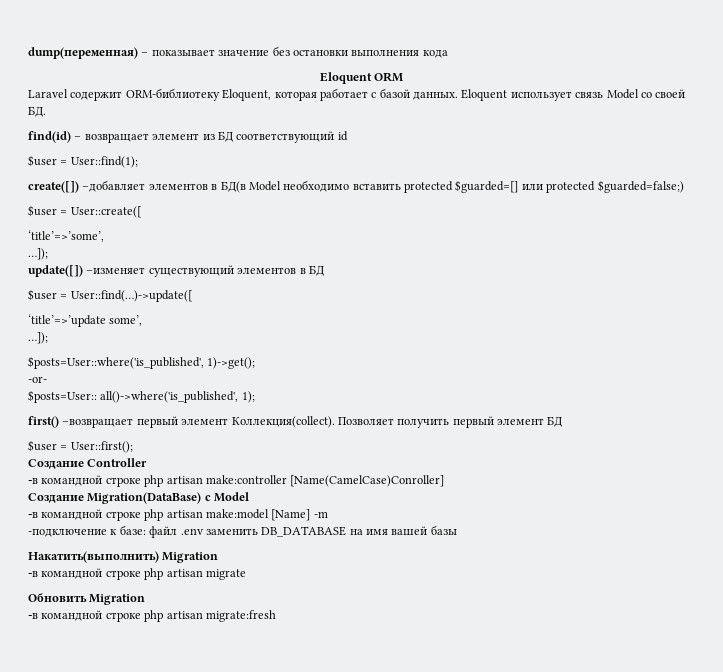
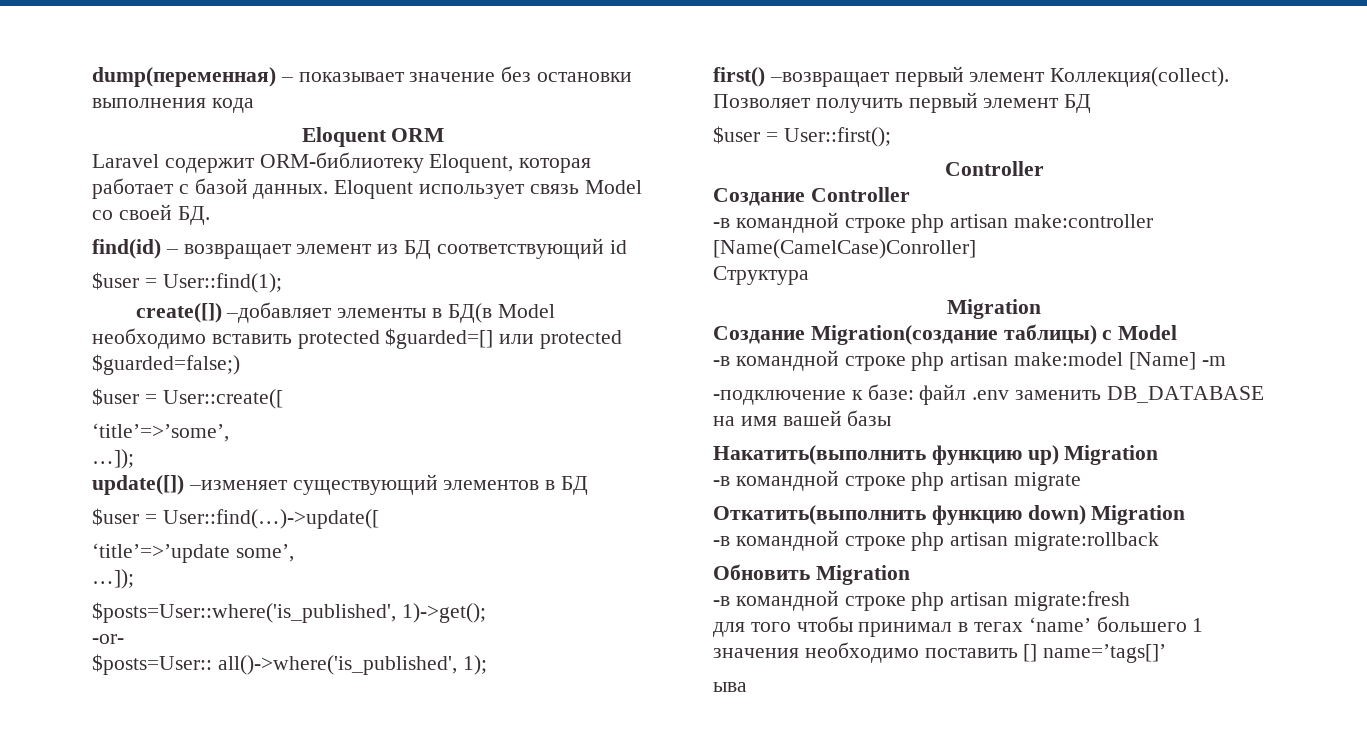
- create([]) –добавляет элементов в БД(в Model необходимо вставить protected $guarded=[] или protected $guarded=false;)
+ create([]) –добавляет элементы в БД(в Model необходимо вставить protected $guarded=[] или protected $guarded=false;)
  $user = User::first();
+ Controller
- Создание Migration(DataBase) c Model
+ Структура
+ Migration
+ Создание Migration(создание таблицы) c Model
- Накатить(выполнить) Migration
+ Накатить(выполнить функцию up) Migration
+ Oткатить(выполнить функцию down) Migration
+ -в командной строке php artisan migrate:rollback
+ для того чтобы принимал в тегах ‘name’ большего 1 значения необходимо поставить [] name=’tags[]’
+ ыва

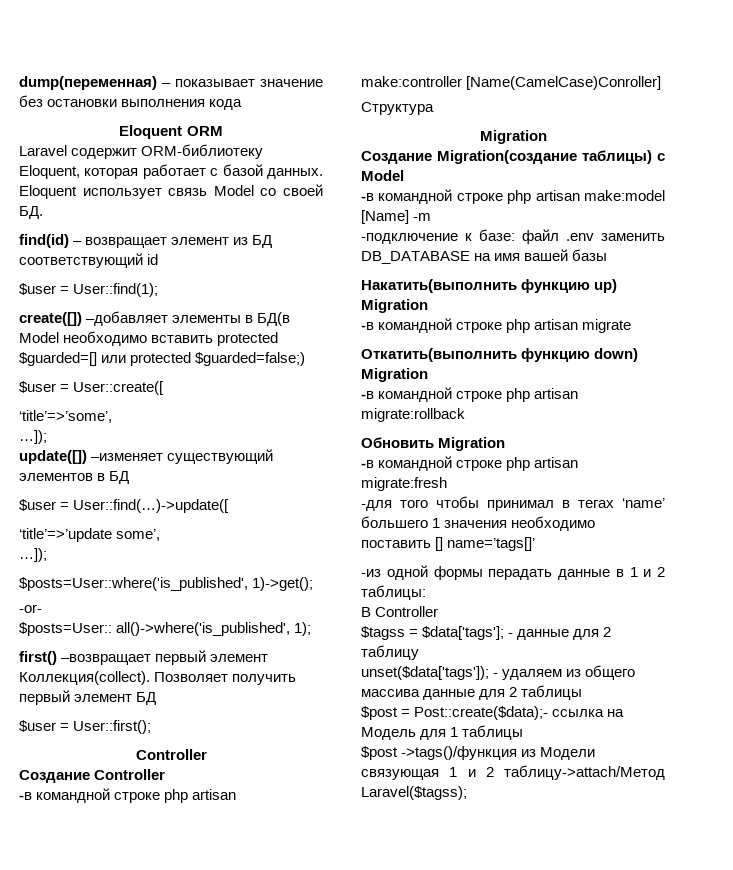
- для того чтобы принимал в тегах ‘name’ большего 1 значения необходимо поставить [] name=’tags[]’
+ -для того чтобы принимал в тегах ‘name’ большего 1 значения необходимо поставить [] name=’tags[]’
- ыва
+ -из одной формы перадать данные в 1 и 2 таблицы:
+ В Controller
+ $tagss = $data['tags']; - данные для 2 таблицу
+ unset($data['tags']); - удаляем из общего массива данные для 2 таблицы
+ $post = Post::create($data);- ссылка на Модель для 1 таблицы
+ $post ->tags()/функция из Модели связующая 1 и 2 таблицу->attach/Метод Laravel($tagss);

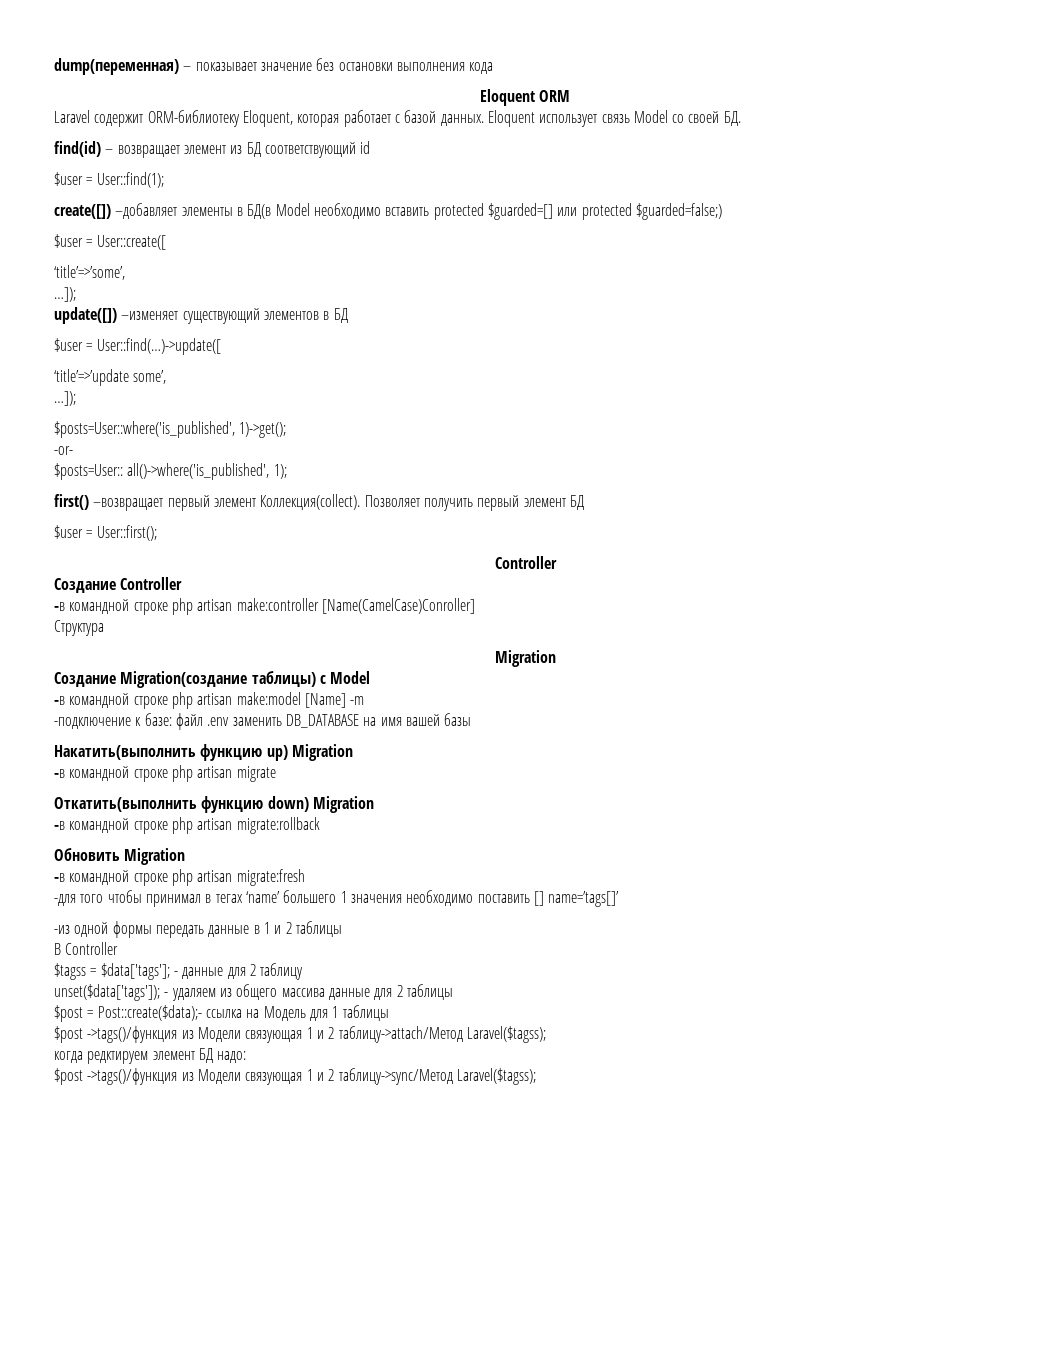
- -из одной формы перадать данные в 1 и 2 таблицы:
+ -из одной формы передать данные в 1 и 2 таблицы
+ когда редктируем элемент БД надо:
+ $post ->tags()/функция из Модели связующая 1 и 2 таблицу->sync/Метод Laravel($tagss);

